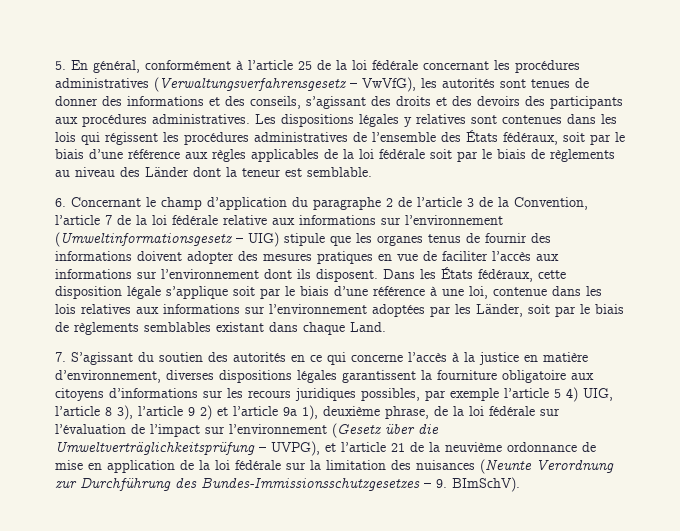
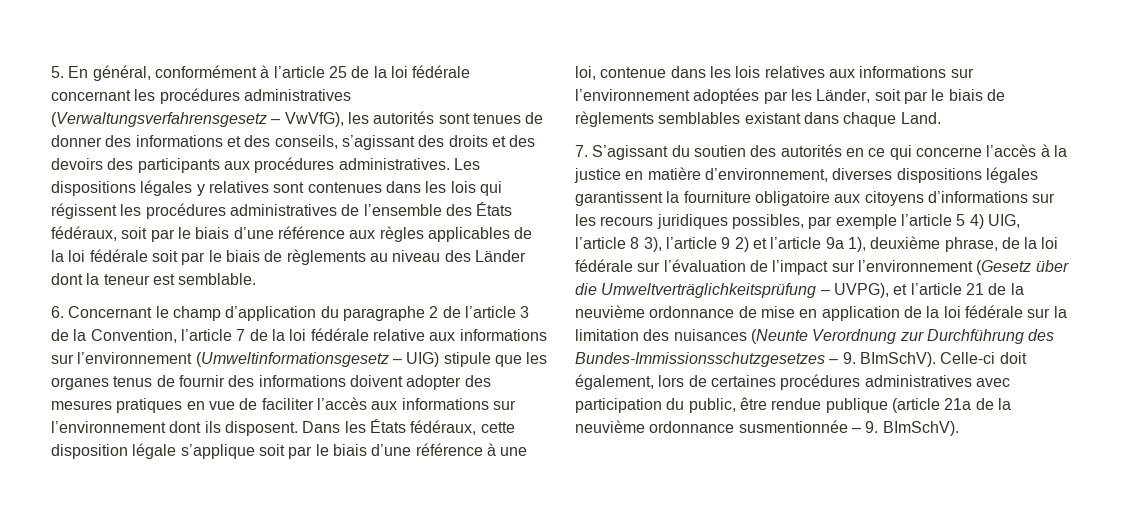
+ Celle-ci doit également, lors de certaines procédures administratives avec participation du public, être rendue publique (article 21a de la neuvième ordonnance susmentionnée – 9. BImSchV).

